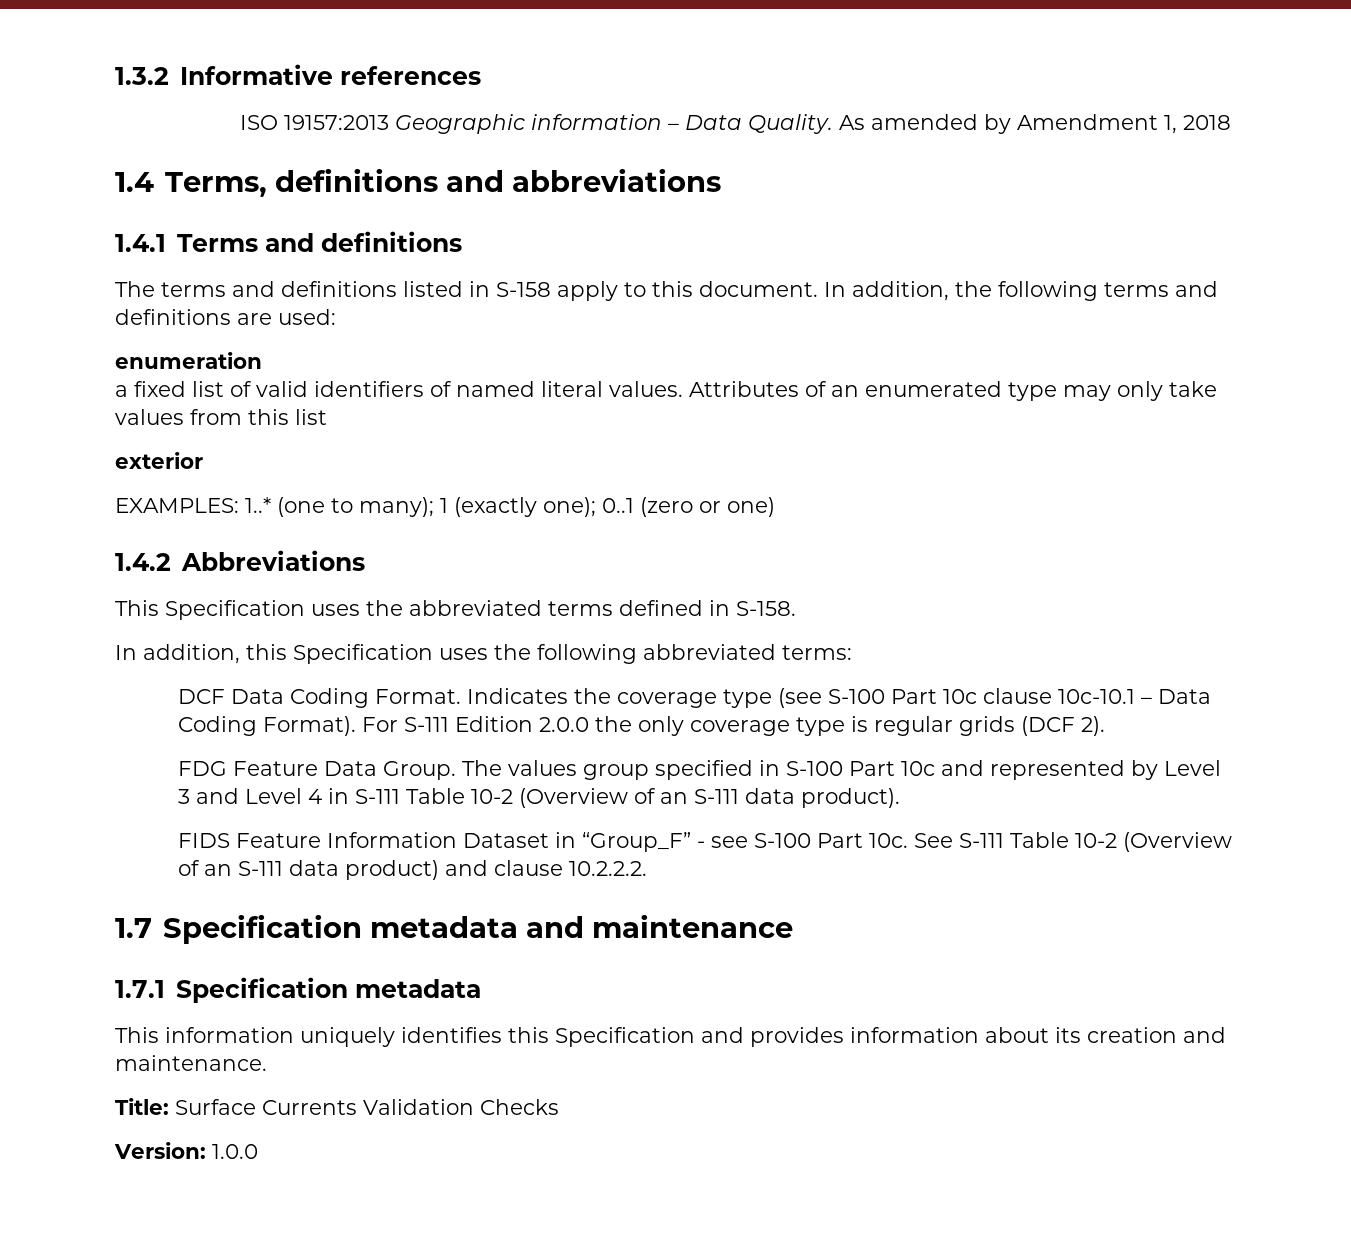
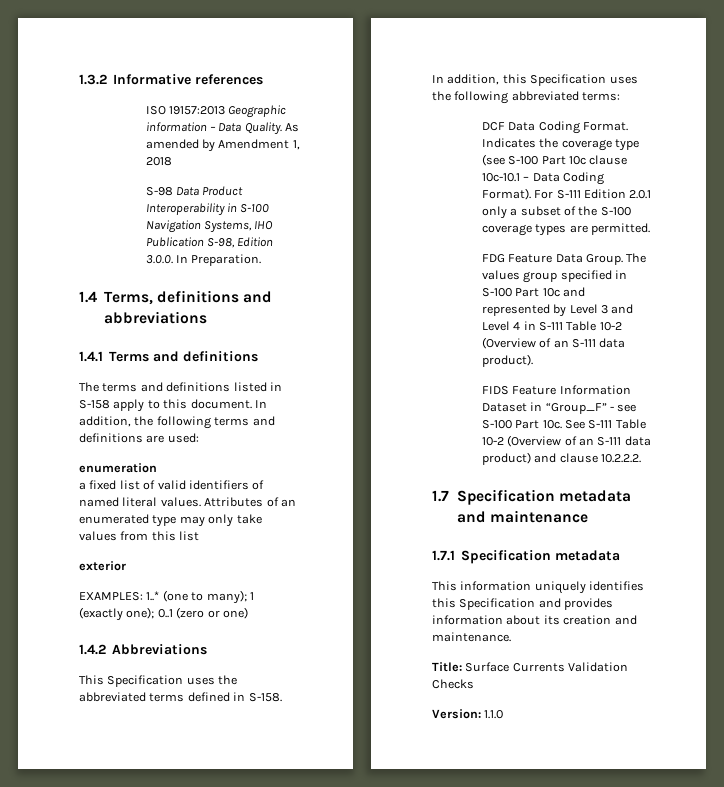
+ S-98 Data Product Interoperability in S-100 Navigation Systems, IHO Publication S-98, Edition 3.0.0. In Preparation.
- For S-111 Edition 2.0.0 the only coverage type is regular grids (DCF 2).
+ For S-111 Edition 2.0.1 only a subset of the S-100 coverage types are permitted.
- Version: 1.0.0
+ Version: 1.1.0

